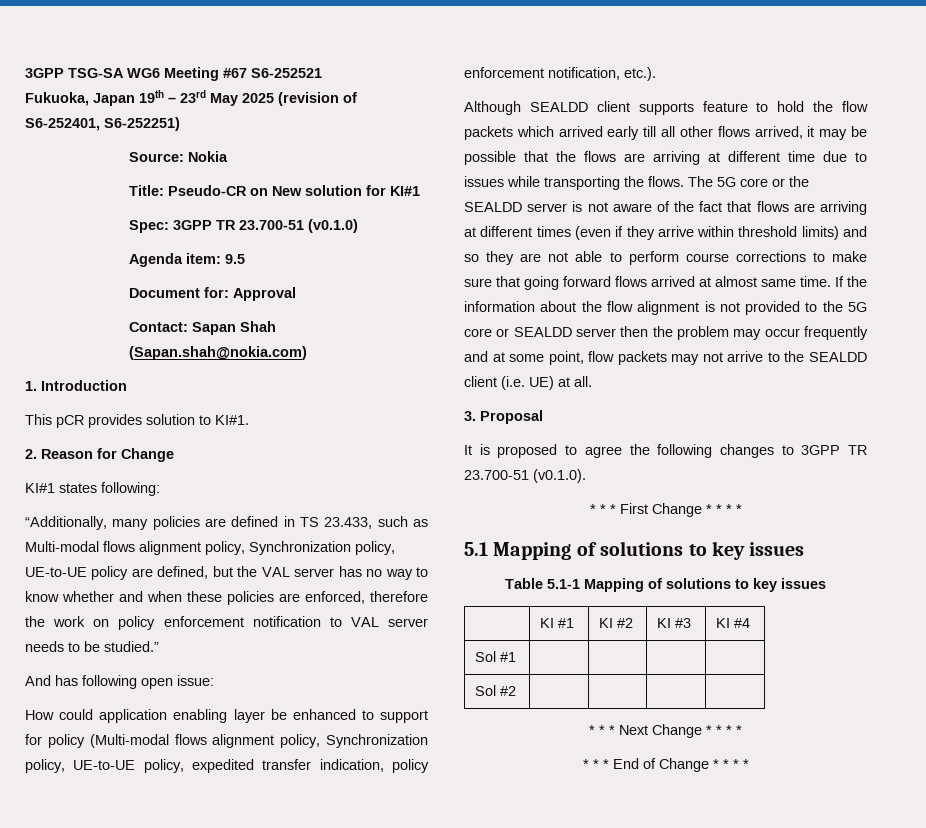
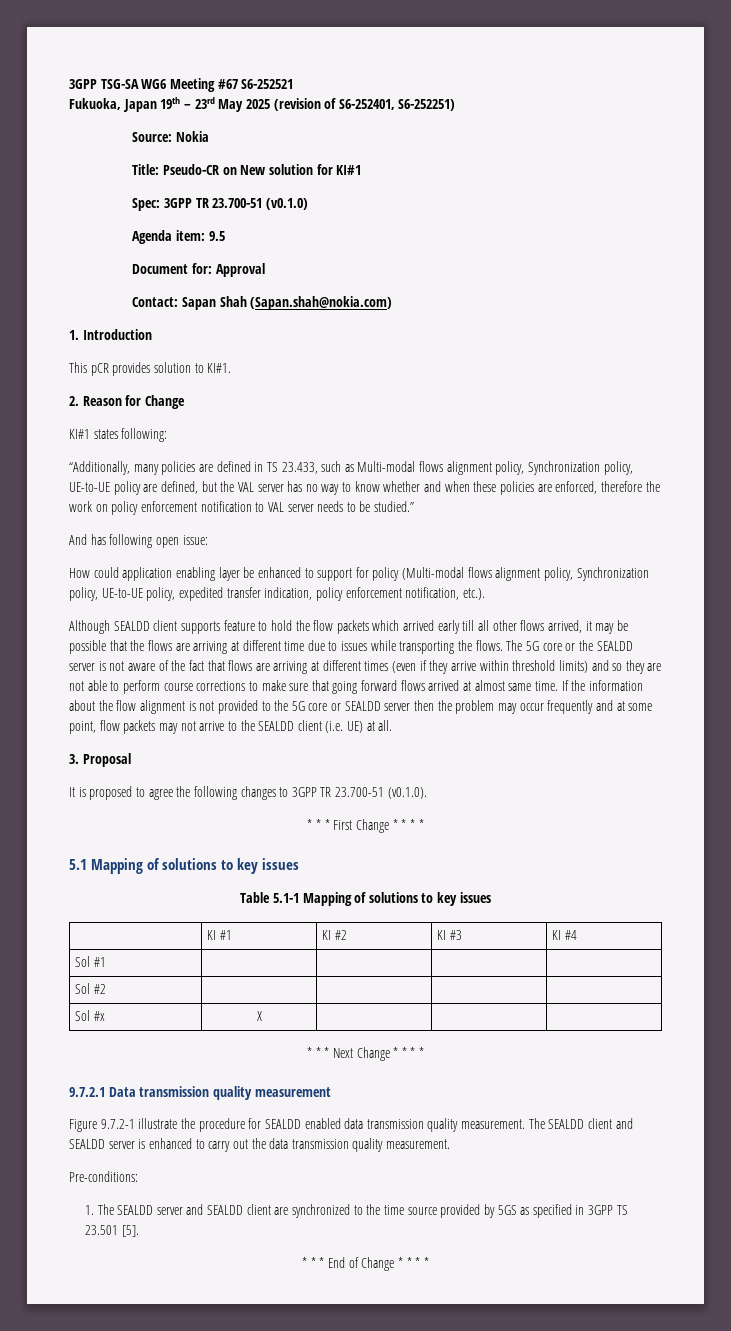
+ Sol #x | X | | |
+ 9.7.2.1 Data transmission quality measurement
+ Figure 9.7.2-1 illustrate the procedure for SEALDD enabled data transmission quality measurement. The SEALDD client and SEALDD server is enhanced to carry out the data transmission quality measurement.
+ Pre-conditions:
+ 1. The SEALDD server and SEALDD client are synchronized to the time source provided by 5GS as specified in 3GPP TS 23.501 [5].

